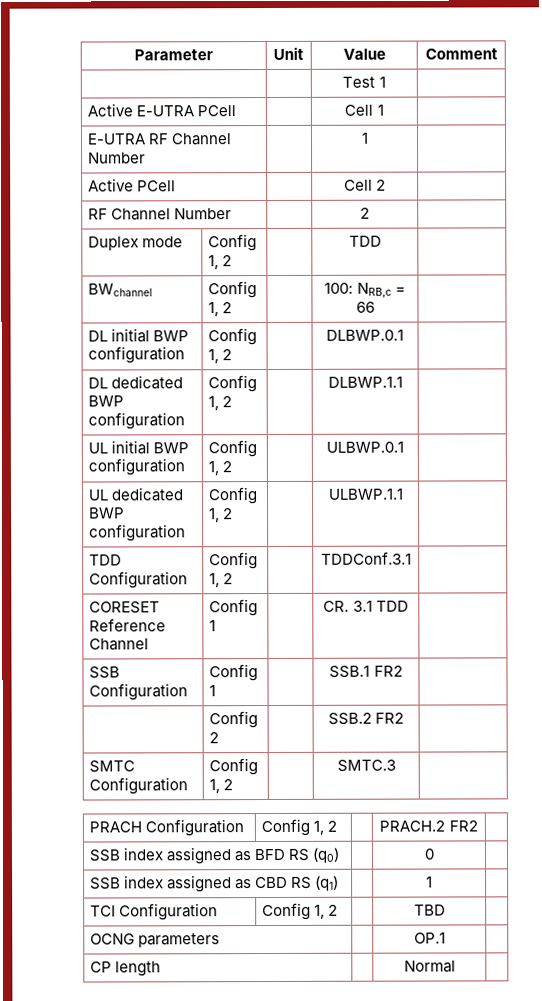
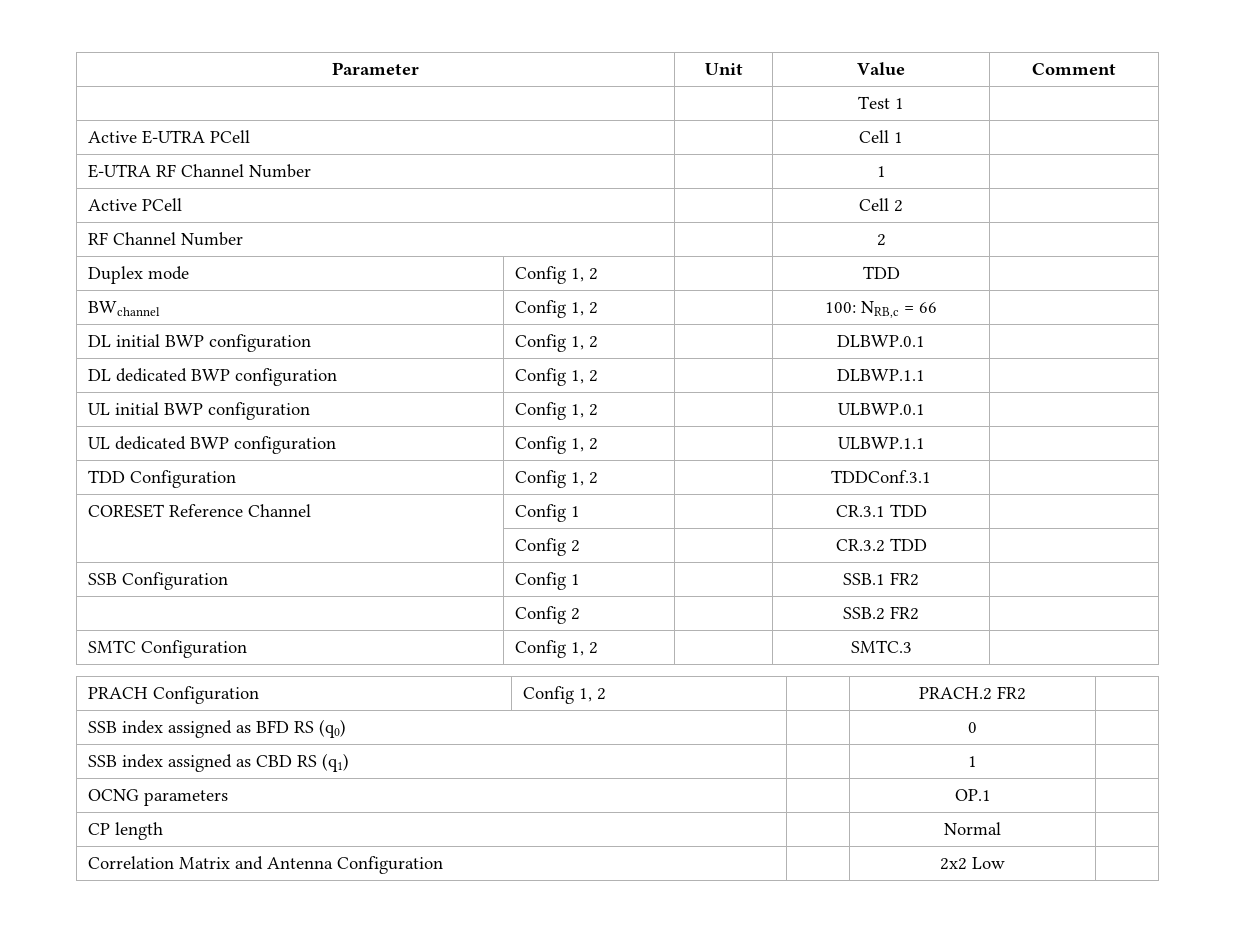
- CORESET Reference Channel | Config 1 | | CR. 3.1 TDD |
+ CORESET Reference Channel | Config 1 | | CR.3.1 TDD |
+ | Config 2 | | CR.3.2 TDD |
- TCI Configuration | Config 1, 2 | | TBD |
+ Correlation Matrix and Antenna Configuration | | 2x2 Low |

